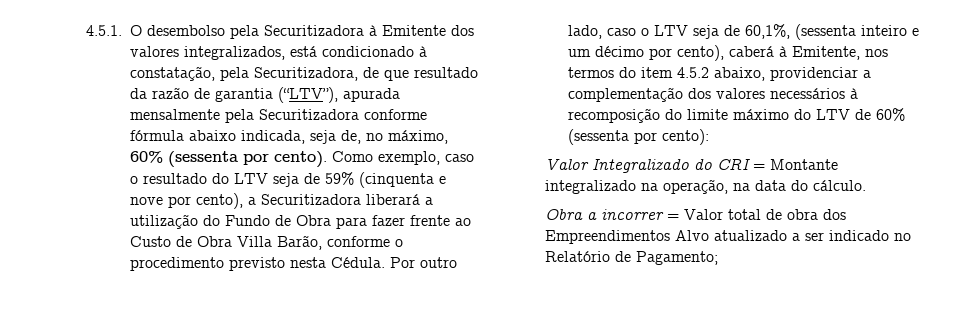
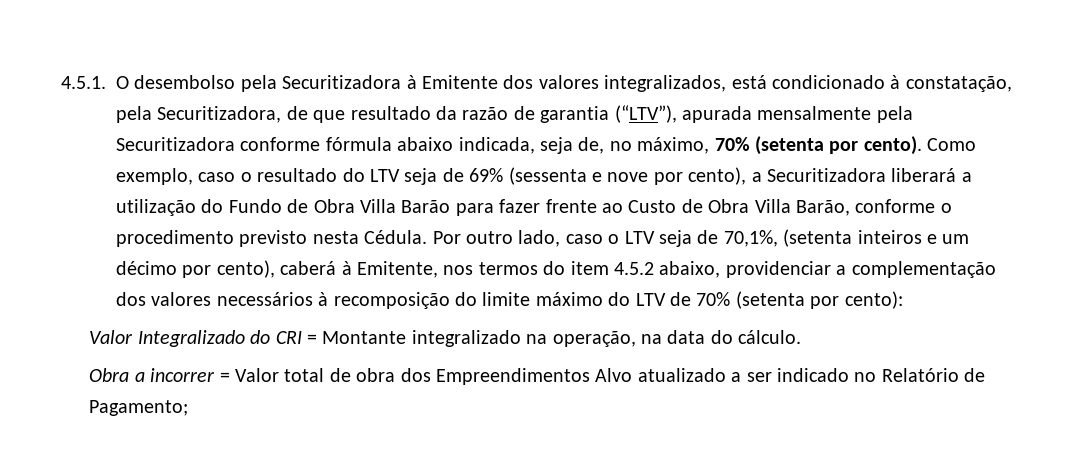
- 4.5.1. O desembolso pela Securitizadora à Emitente dos valores integralizados, está condicionado à constatação, pela Securitizadora, de que resultado da razão de garantia (“LTV”), apurada mensalmente pela Securitizadora conforme fórmula abaixo indicada, seja de, no máximo, 60% (sessenta por cento).
+ 4.5.1. O desembolso pela Securitizadora à Emitente dos valores integralizados, está condicionado à constatação, pela Securitizadora, de que resultado da razão de garantia (“LTV”), apurada mensalmente pela Securitizadora conforme fórmula abaixo indicada, seja de, no máximo, 70% (setenta por cento).
- Como exemplo, caso o resultado do LTV seja de 59% (cinquenta e nove por cento), a Securitizadora liberará a utilização do Fundo de Obra para fazer frente ao Custo de Obra Villa Barão, conforme o procedimento previsto nesta Cédula.
+ Como exemplo, caso o resultado do LTV seja de 69% (sessenta e nove por cento), a Securitizadora liberará a utilização do Fundo de Obra Villa Barão para fazer frente ao Custo de Obra Villa Barão, conforme o procedimento previsto nesta Cédula.
- Por outro lado, caso o LTV seja de 60,1%, (sessenta inteiro e um décimo por cento), caberá à Emitente, nos termos do item 4.5.2 abaixo, providenciar a complementação dos valores necessários à recomposição do limite máximo do LTV de 60% (sessenta por cento):
+ Por outro lado, caso o LTV seja de 70,1%, (setenta inteiros e um décimo por cento), caberá à Emitente, nos termos do item 4.5.2 abaixo, providenciar a complementação dos valores necessários à recomposição do limite máximo do LTV de 70% (setenta por cento):

